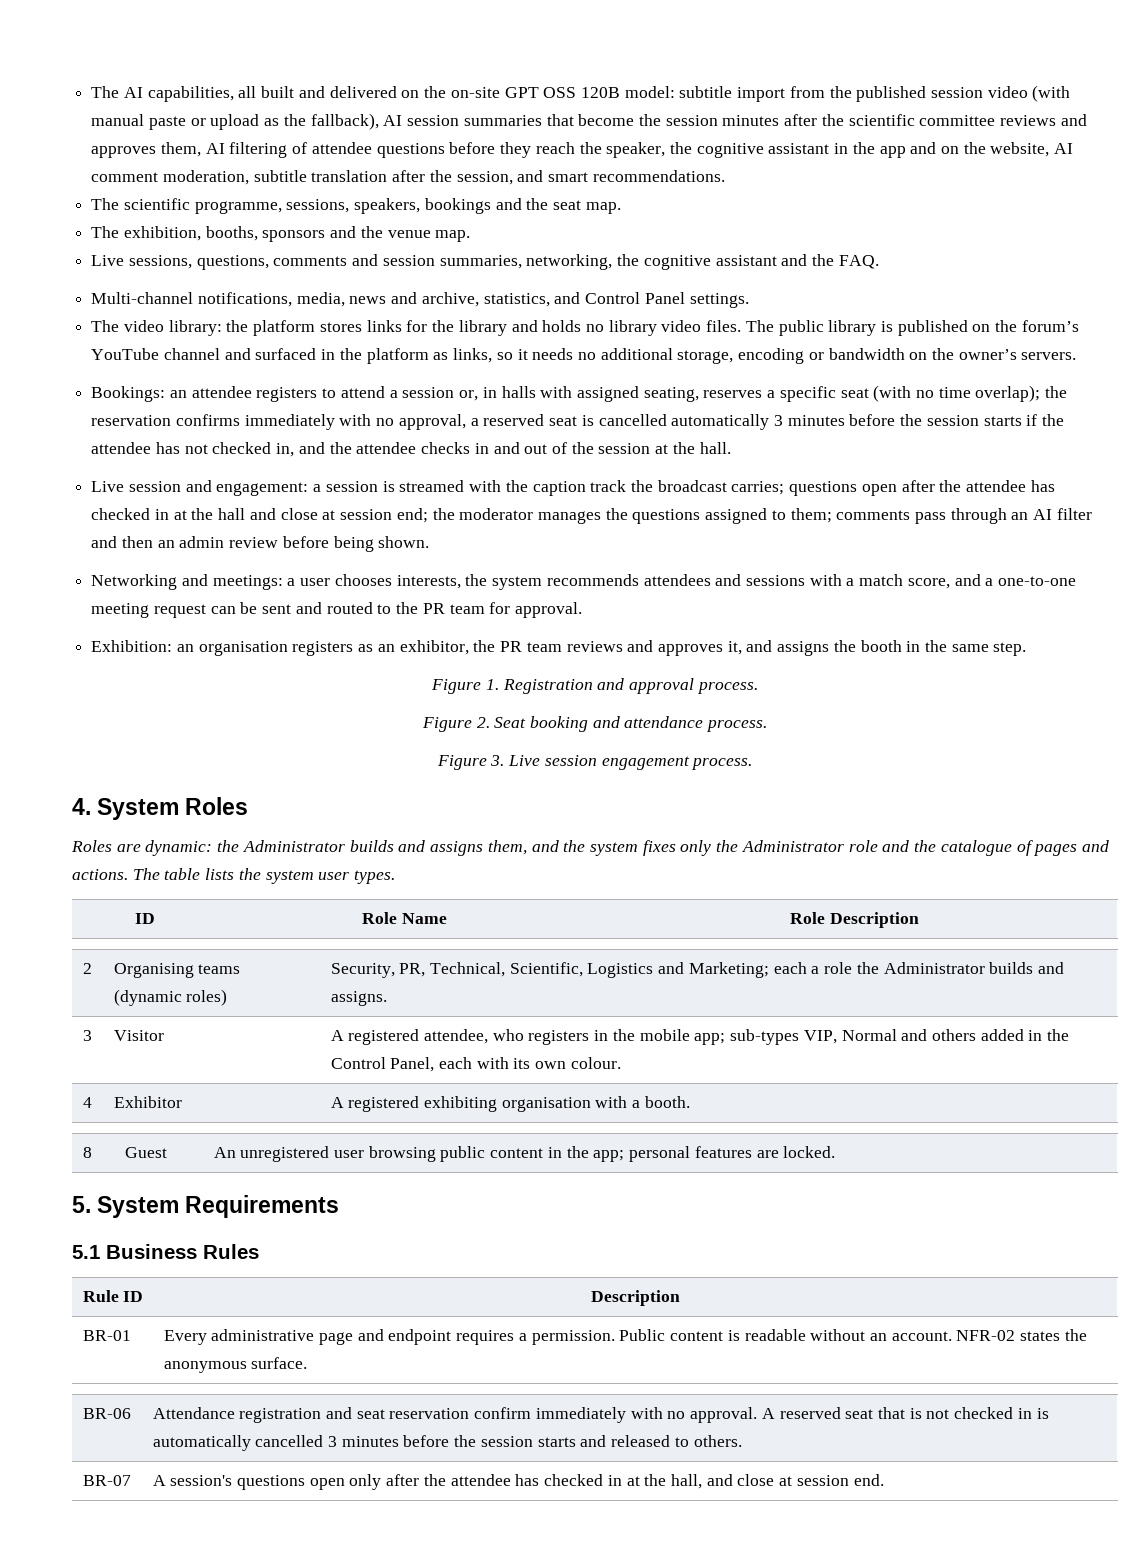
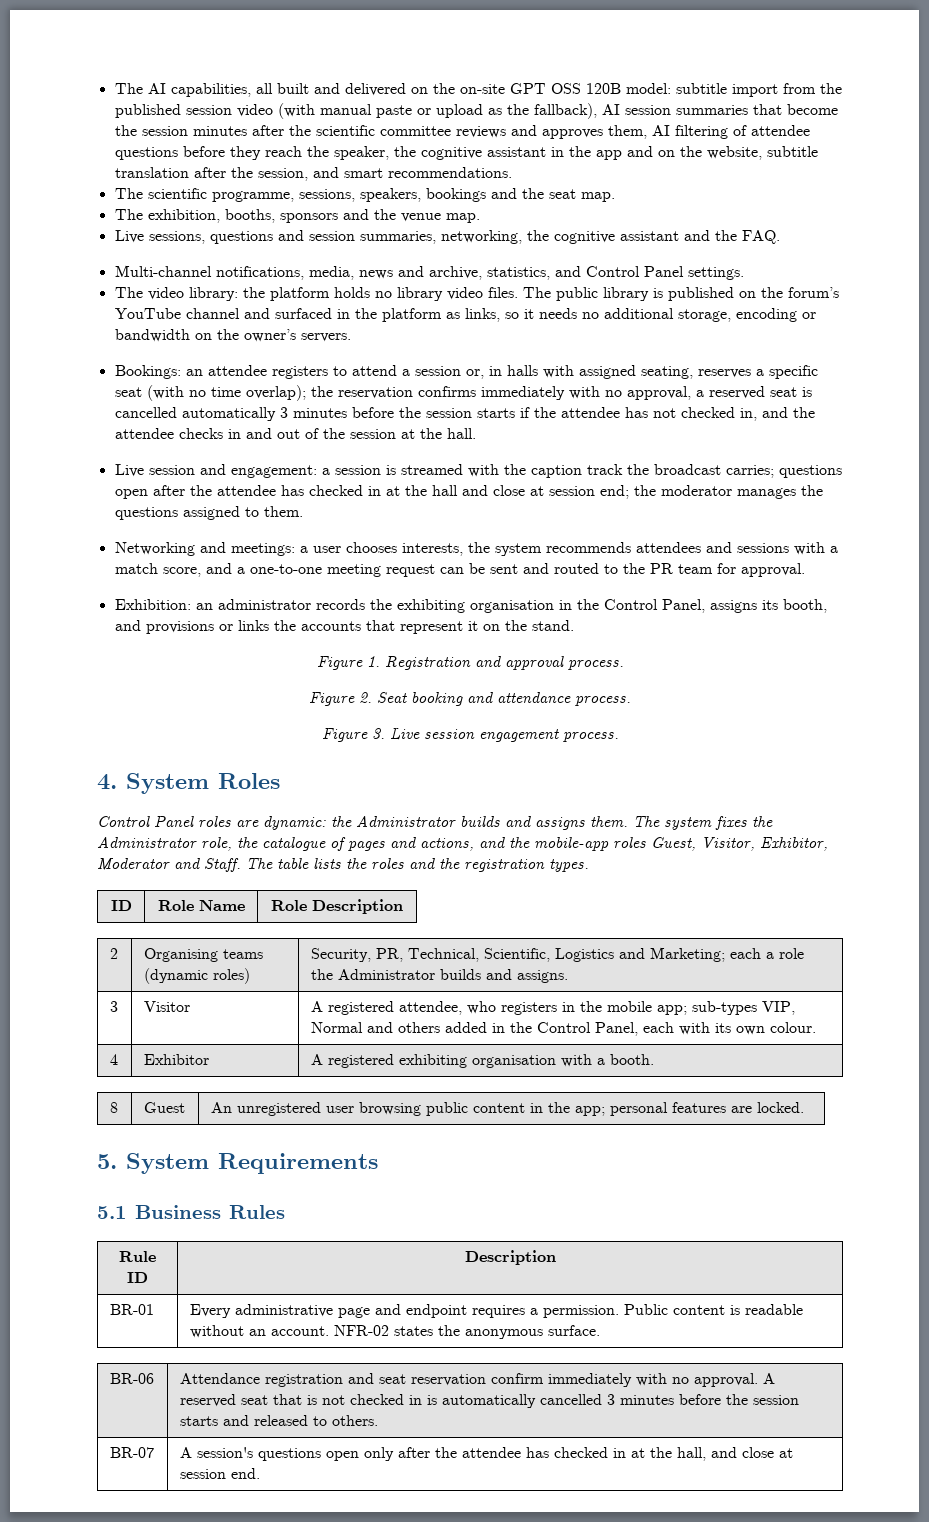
- subtitle import from the published session video (with manual paste or upload as the fallback), AI session summaries that become the session minutes after the scientific committee reviews and approves them, AI filtering of attendee questions before they reach the speaker, the cognitive assistant in the app and on the website, AI comment moderation, subtitle translation after the session, and smart recommendations.
+ subtitle import from the published session video (with manual paste or upload as the fallback), AI session summaries that become the session minutes after the scientific committee reviews and approves them, AI filtering of attendee questions before they reach the speaker, the cognitive assistant in the app and on the website, subtitle translation after the session, and smart recommendations.
- Live sessions, questions, comments and session summaries, networking, the cognitive assistant and the FAQ.
+ Live sessions, questions and session summaries, networking, the cognitive assistant and the FAQ.
- The video library: the platform stores links for the library and holds no library video files.
+ The video library: the platform holds no library video files.
- Live session and engagement: a session is streamed with the caption track the broadcast carries; questions open after the attendee has checked in at the hall and close at session end; the moderator manages the questions assigned to them; comments pass through an AI filter and then an admin review before being shown.
+ Live session and engagement: a session is streamed with the caption track the broadcast carries; questions open after the attendee has checked in at the hall and close at session end; the moderator manages the questions assigned to them.
- Exhibition: an organisation registers as an exhibitor, the PR team reviews and approves it, and assigns the booth in the same step.
+ Exhibition: an administrator records the exhibiting organisation in the Control Panel, assigns its booth, and provisions or links the accounts that represent it on the stand.
- Roles are dynamic: the Administrator builds and assigns them, and the system fixes only the Administrator role and the catalogue of pages and actions. The table lists the system user types.
+ Control Panel roles are dynamic: the Administrator builds and assigns them. The system fixes the Administrator role, the catalogue of pages and actions, and the mobile-app roles Guest, Visitor, Exhibitor, Moderator and Staff. The table lists the roles and the registration types.

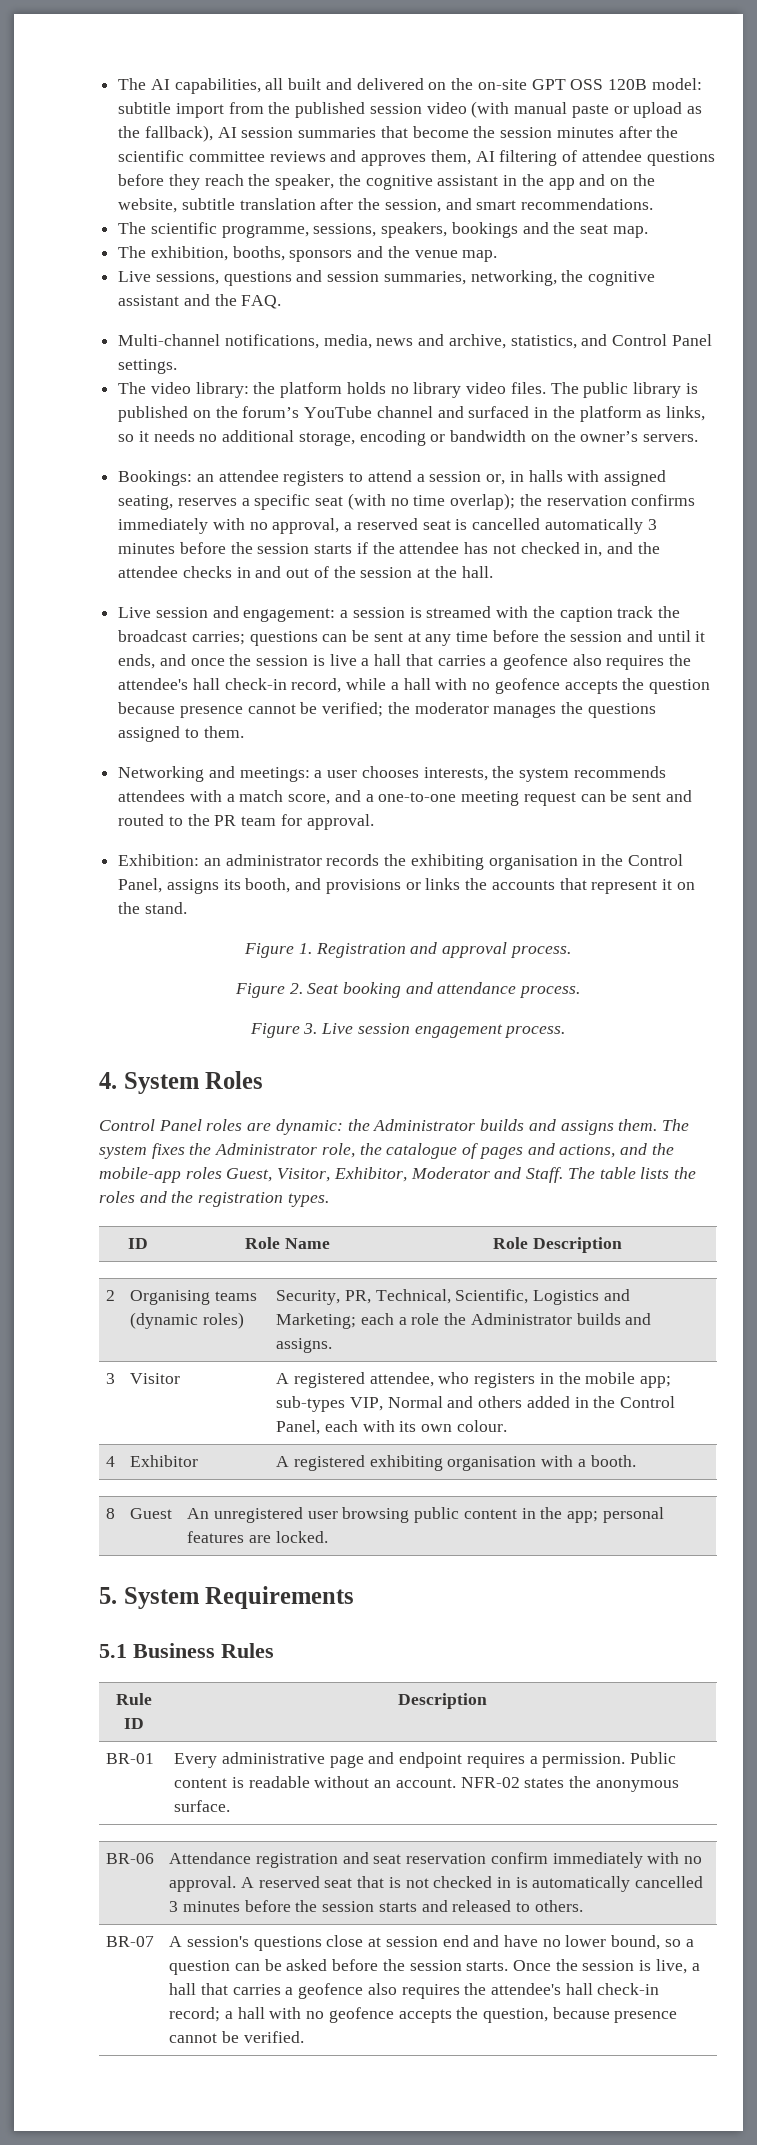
- Live session and engagement: a session is streamed with the caption track the broadcast carries; questions open after the attendee has checked in at the hall and close at session end; the moderator manages the questions assigned to them.
+ Live session and engagement: a session is streamed with the caption track the broadcast carries; questions can be sent at any time before the session and until it ends, and once the session is live a hall that carries a geofence also requires the attendee's hall check-in record, while a hall with no geofence accepts the question because presence cannot be verified; the moderator manages the questions assigned to them.
- Networking and meetings: a user chooses interests, the system recommends attendees and sessions with a match score, and a one-to-one meeting request can be sent and routed to the PR team for approval.
+ Networking and meetings: a user chooses interests, the system recommends attendees with a match score, and a one-to-one meeting request can be sent and routed to the PR team for approval.
- A session's questions open only after the attendee has checked in at the hall, and close at session end.
+ A session's questions close at session end and have no lower bound, so a question can be asked before the session starts. Once the session is live, a hall that carries a geofence also requires the attendee's hall check-in record; a hall with no geofence accepts the question, because presence cannot be verified.

